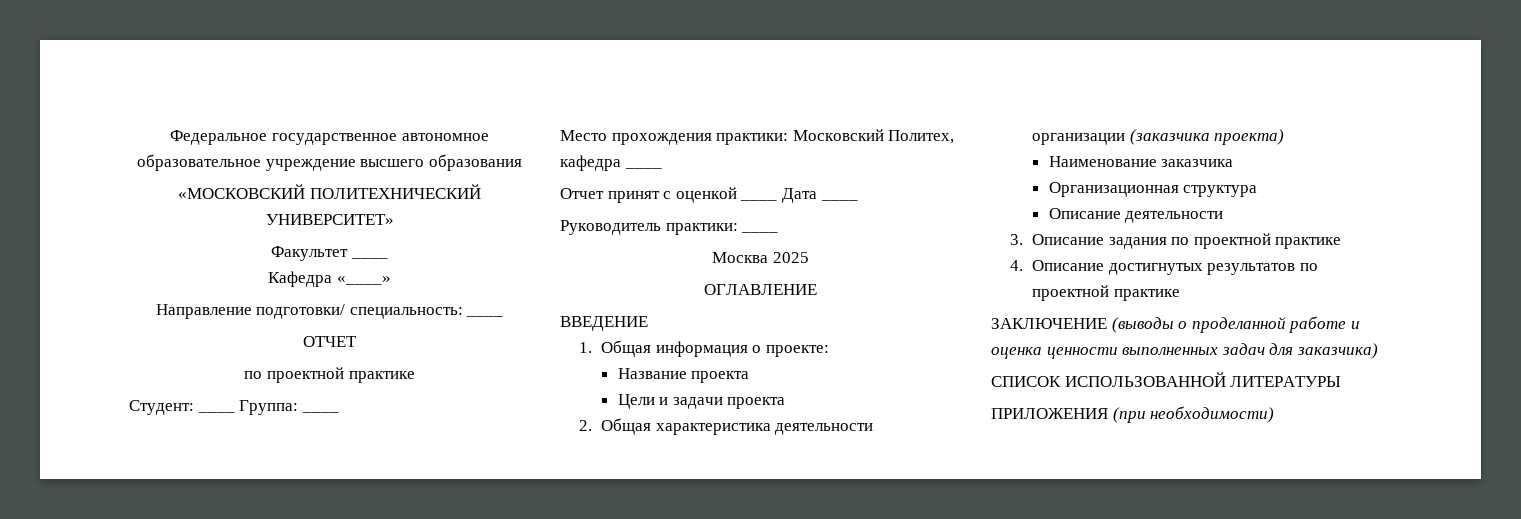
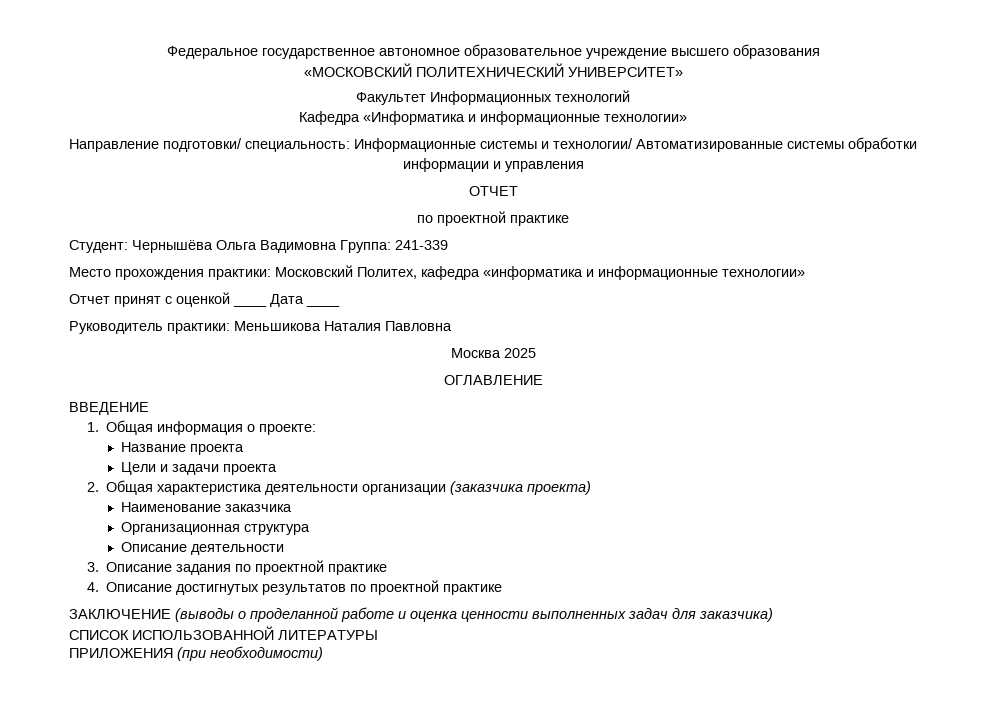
- Факультет ____
+ Факультет Информационных технологий
- Кафедра «____»
+ Кафедра «Информатика и информационные технологии»
- Направление подготовки/ специальность: ____
+ Направление подготовки/ специальность: Информационные системы и технологии/ Автоматизированные системы обработки информации и управления
- Студент: ____ Группа: ____
+ Студент: Чернышёва Ольга Вадимовна Группа: 241-339
- Место прохождения практики: Московский Политех, кафедра ____
+ Место прохождения практики: Московский Политех, кафедра «информатика и информационные технологии»
- Руководитель практики: ____
+ Руководитель практики: Меньшикова Наталия Павловна

